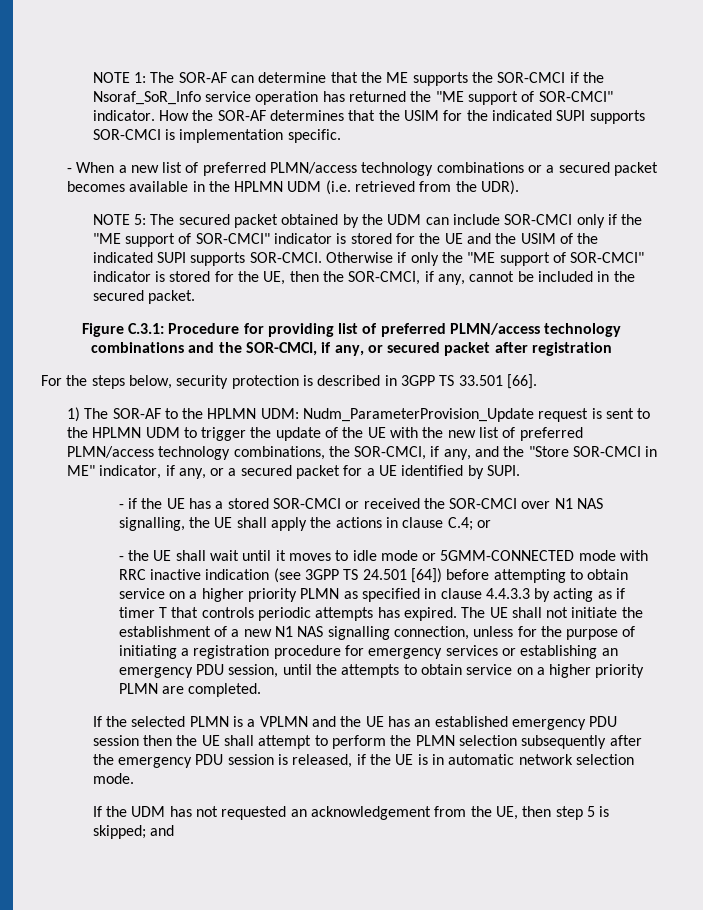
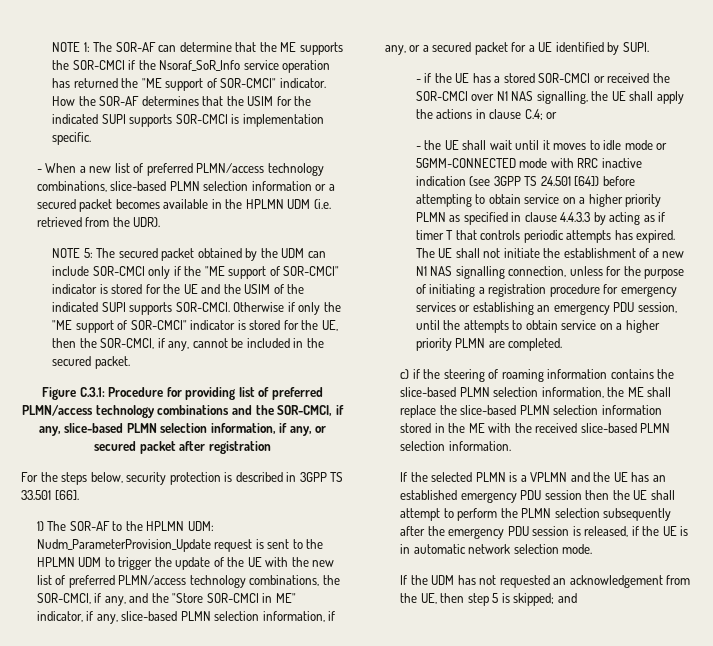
- - When a new list of preferred PLMN/access technology combinations or a secured packet becomes available in the HPLMN UDM (i.e. retrieved from the UDR).
+ - When a new list of preferred PLMN/access technology combinations, slice-based PLMN selection information or a secured packet becomes available in the HPLMN UDM (i.e. retrieved from the UDR).
- Figure C.3.1: Procedure for providing list of preferred PLMN/access technology combinations and the SOR-CMCI, if any, or secured packet after registration
+ Figure C.3.1: Procedure for providing list of preferred PLMN/access technology combinations and the SOR-CMCI, if any, slice-based PLMN selection information, if any, or secured packet after registration
- 1) The SOR-AF to the HPLMN UDM: Nudm_ParameterProvision_Update request is sent to the HPLMN UDM to trigger the update of the UE with the new list of preferred PLMN/access technology combinations, the SOR-CMCI, if any, and the "Store SOR-CMCI in ME" indicator, if any, or a secured packet for a UE identified by SUPI.
+ 1) The SOR-AF to the HPLMN UDM: Nudm_ParameterProvision_Update request is sent to the HPLMN UDM to trigger the update of the UE with the new list of preferred PLMN/access technology combinations, the SOR-CMCI, if any, and the "Store SOR-CMCI in ME" indicator, if any, slice-based PLMN selection information, if any, or a secured packet for a UE identified by SUPI.
+ c) if the steering of roaming information contains the slice-based PLMN selection information, the ME shall replace the slice-based PLMN selection information stored in the ME with the received slice-based PLMN selection information.

